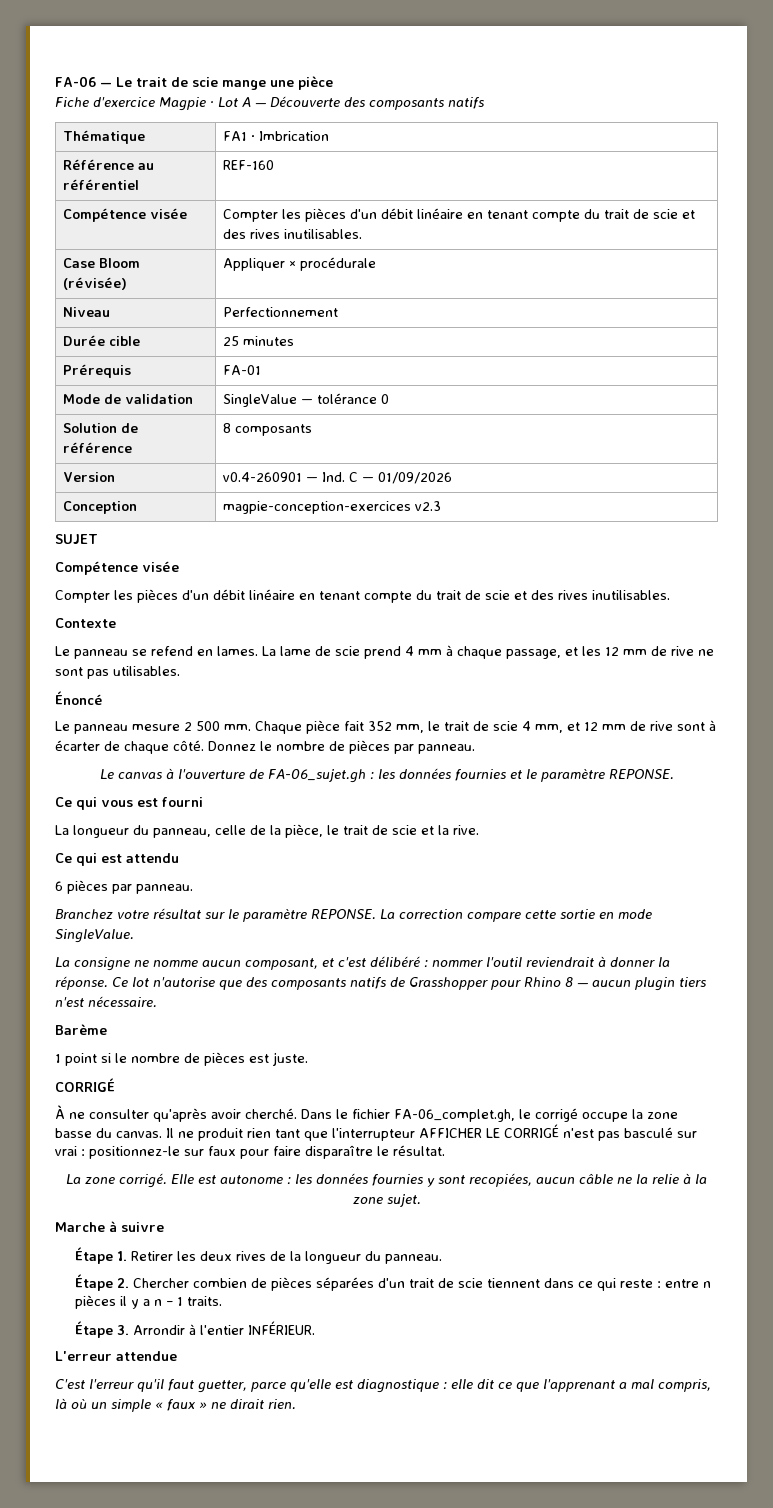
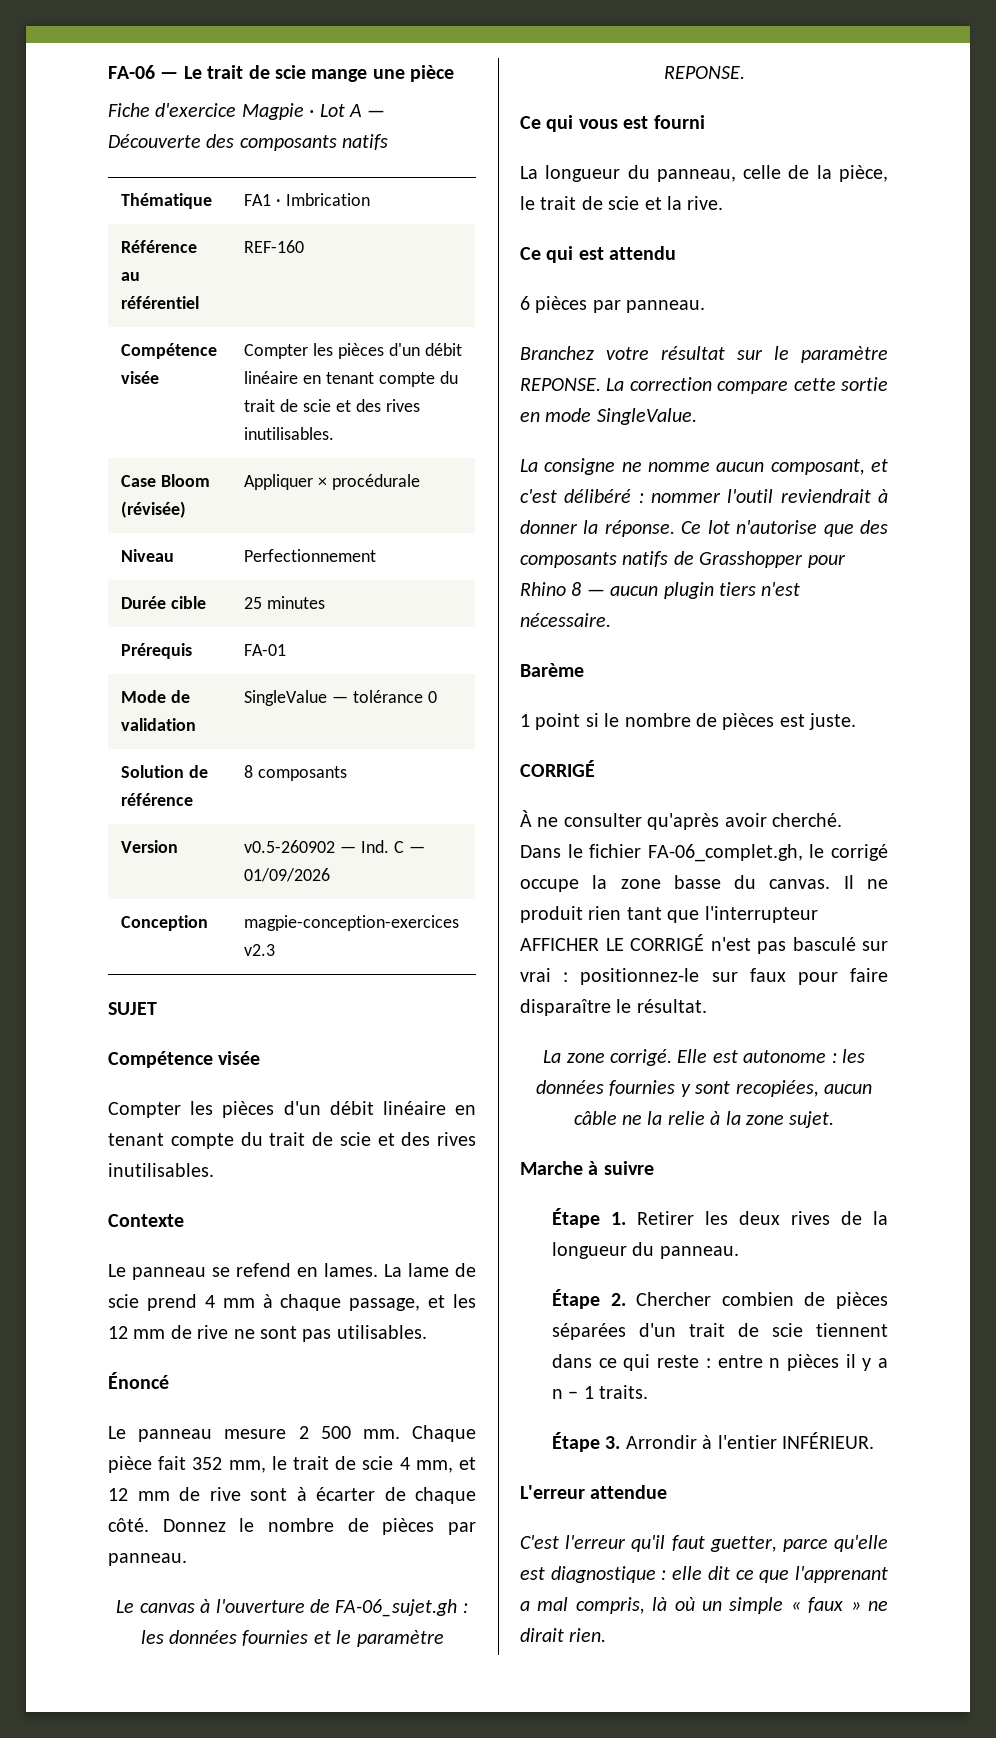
- Version | v0.4-260901 — Ind. C — 01/09/2026
+ Version | v0.5-260902 — Ind. C — 01/09/2026

